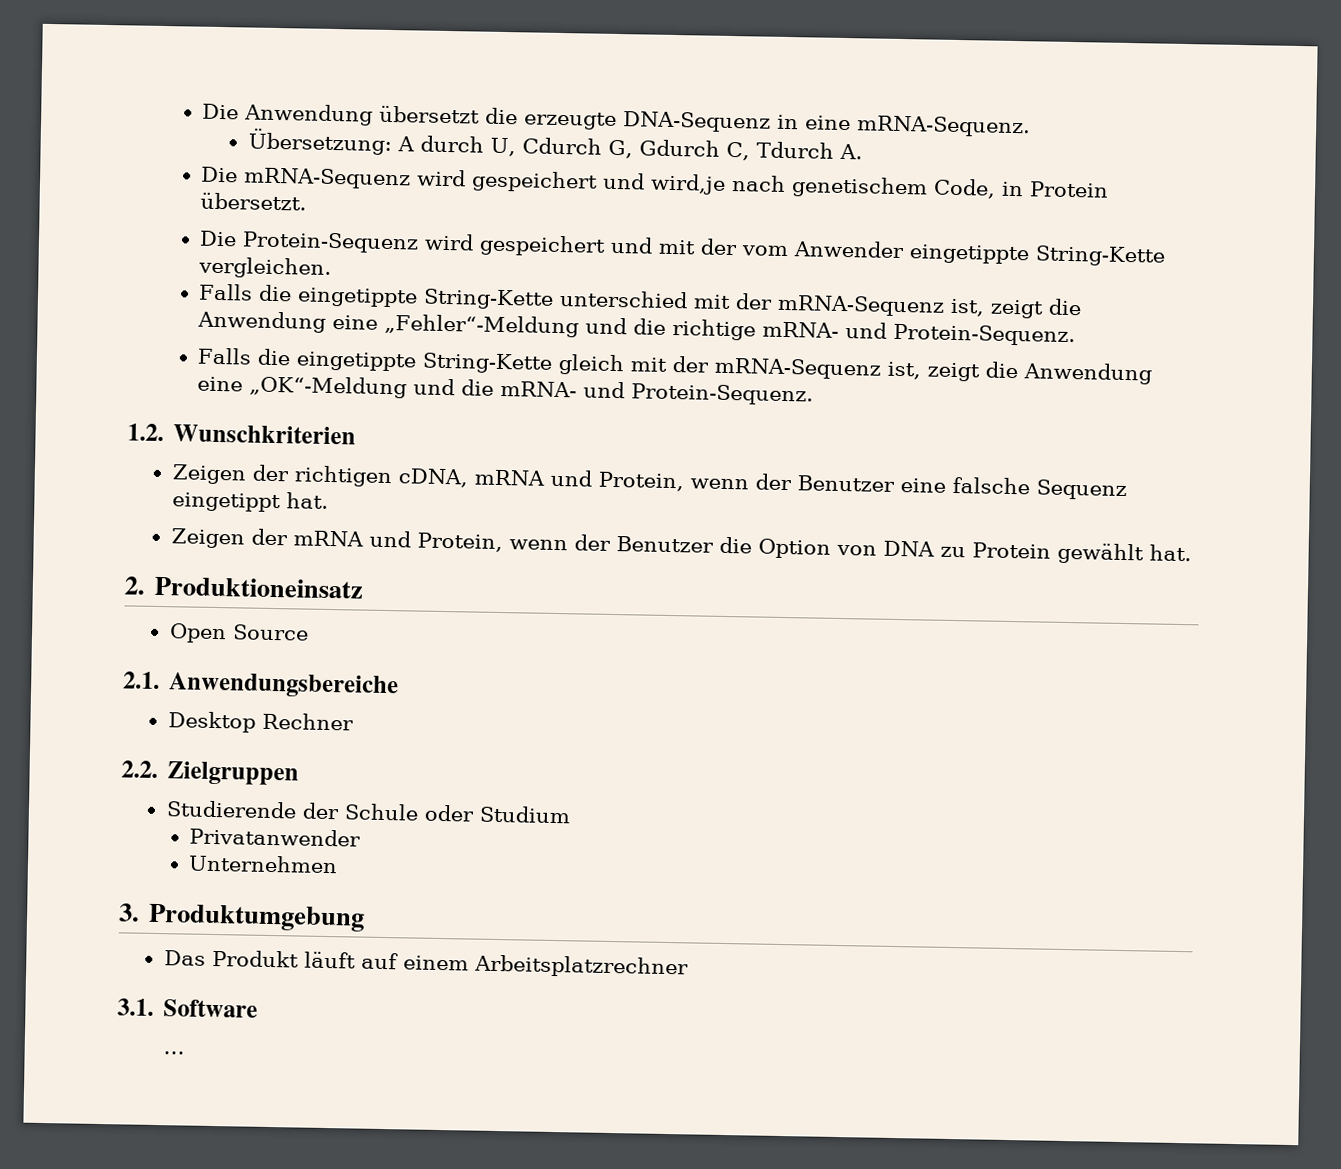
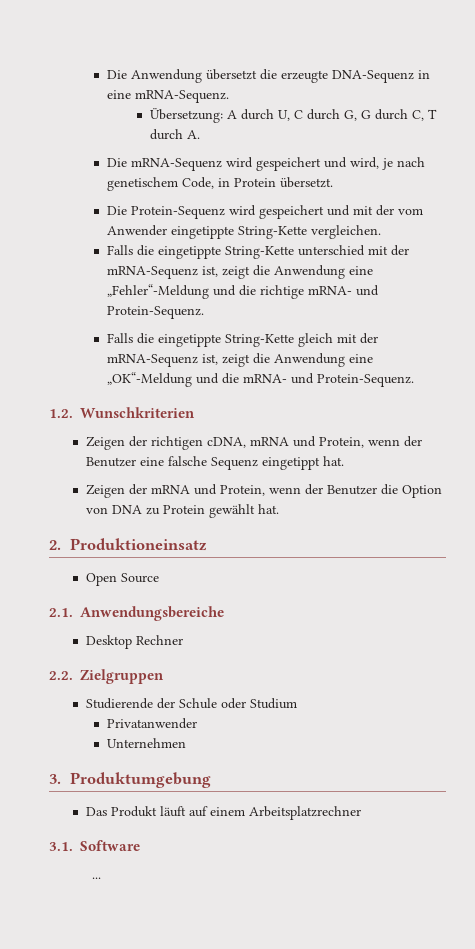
- Übersetzung: A durch U, Cdurch G, Gdurch C, Tdurch A.
+ Übersetzung: A durch U, C durch G, G durch C, T durch A.
- Die mRNA-Sequenz wird gespeichert und wird,je nach genetischem Code, in Protein übersetzt.
+ Die mRNA-Sequenz wird gespeichert und wird, je nach genetischem Code, in Protein übersetzt.

